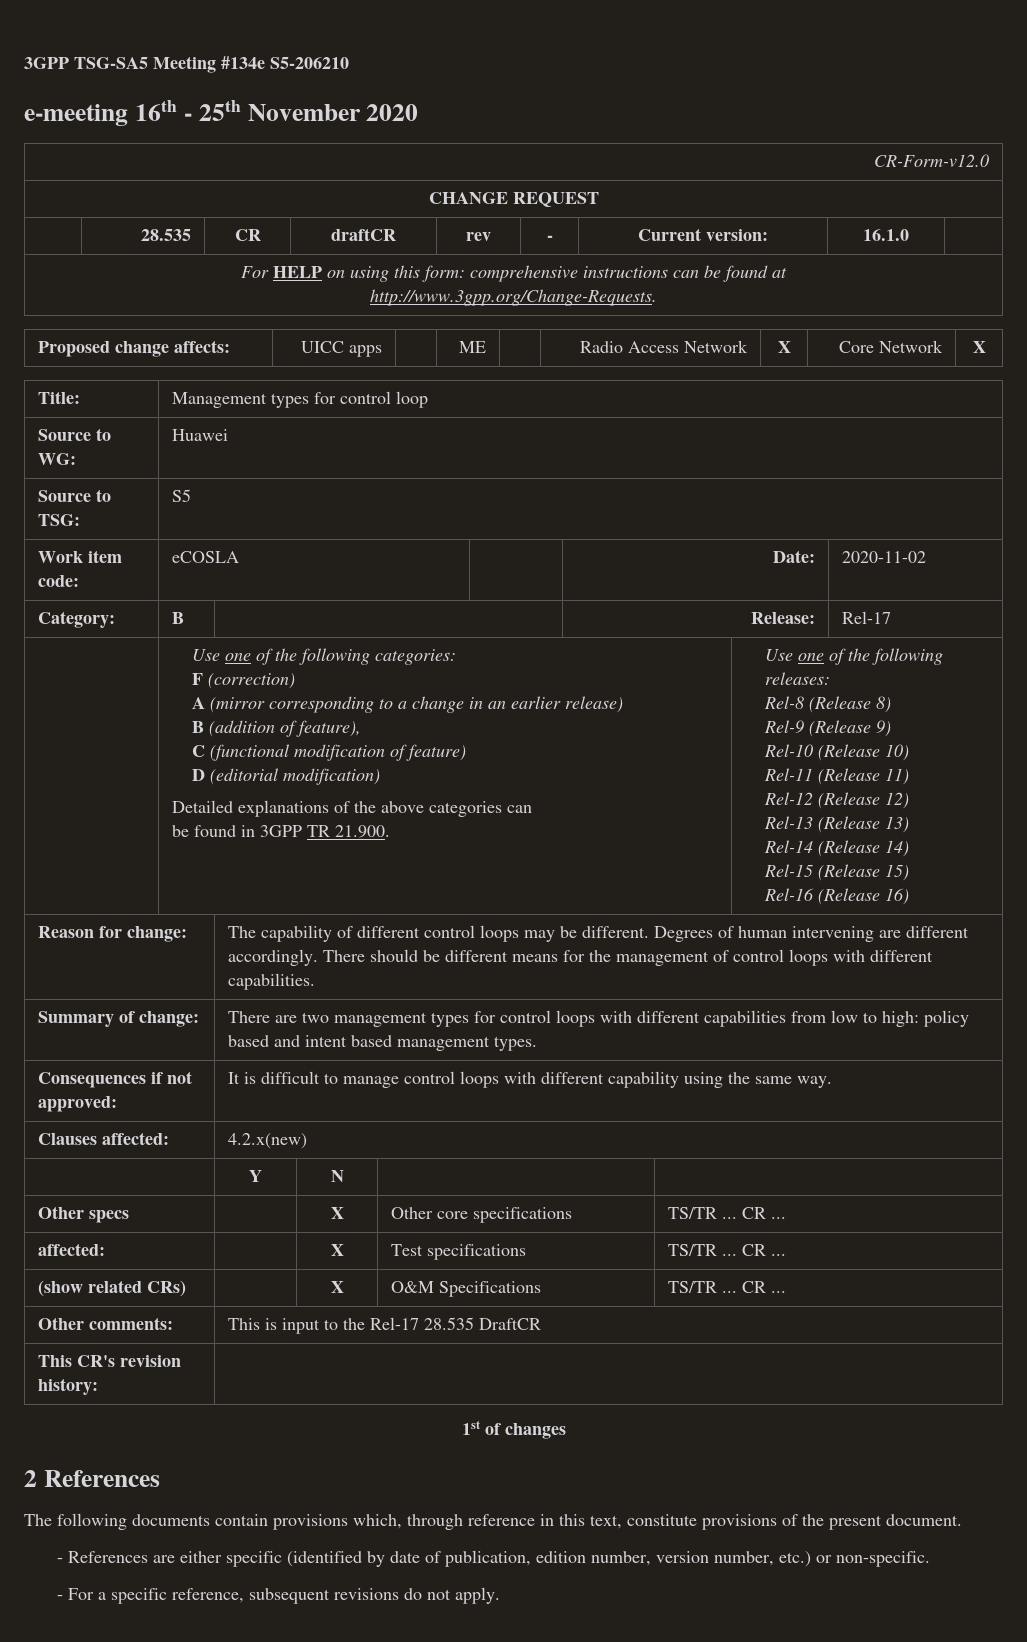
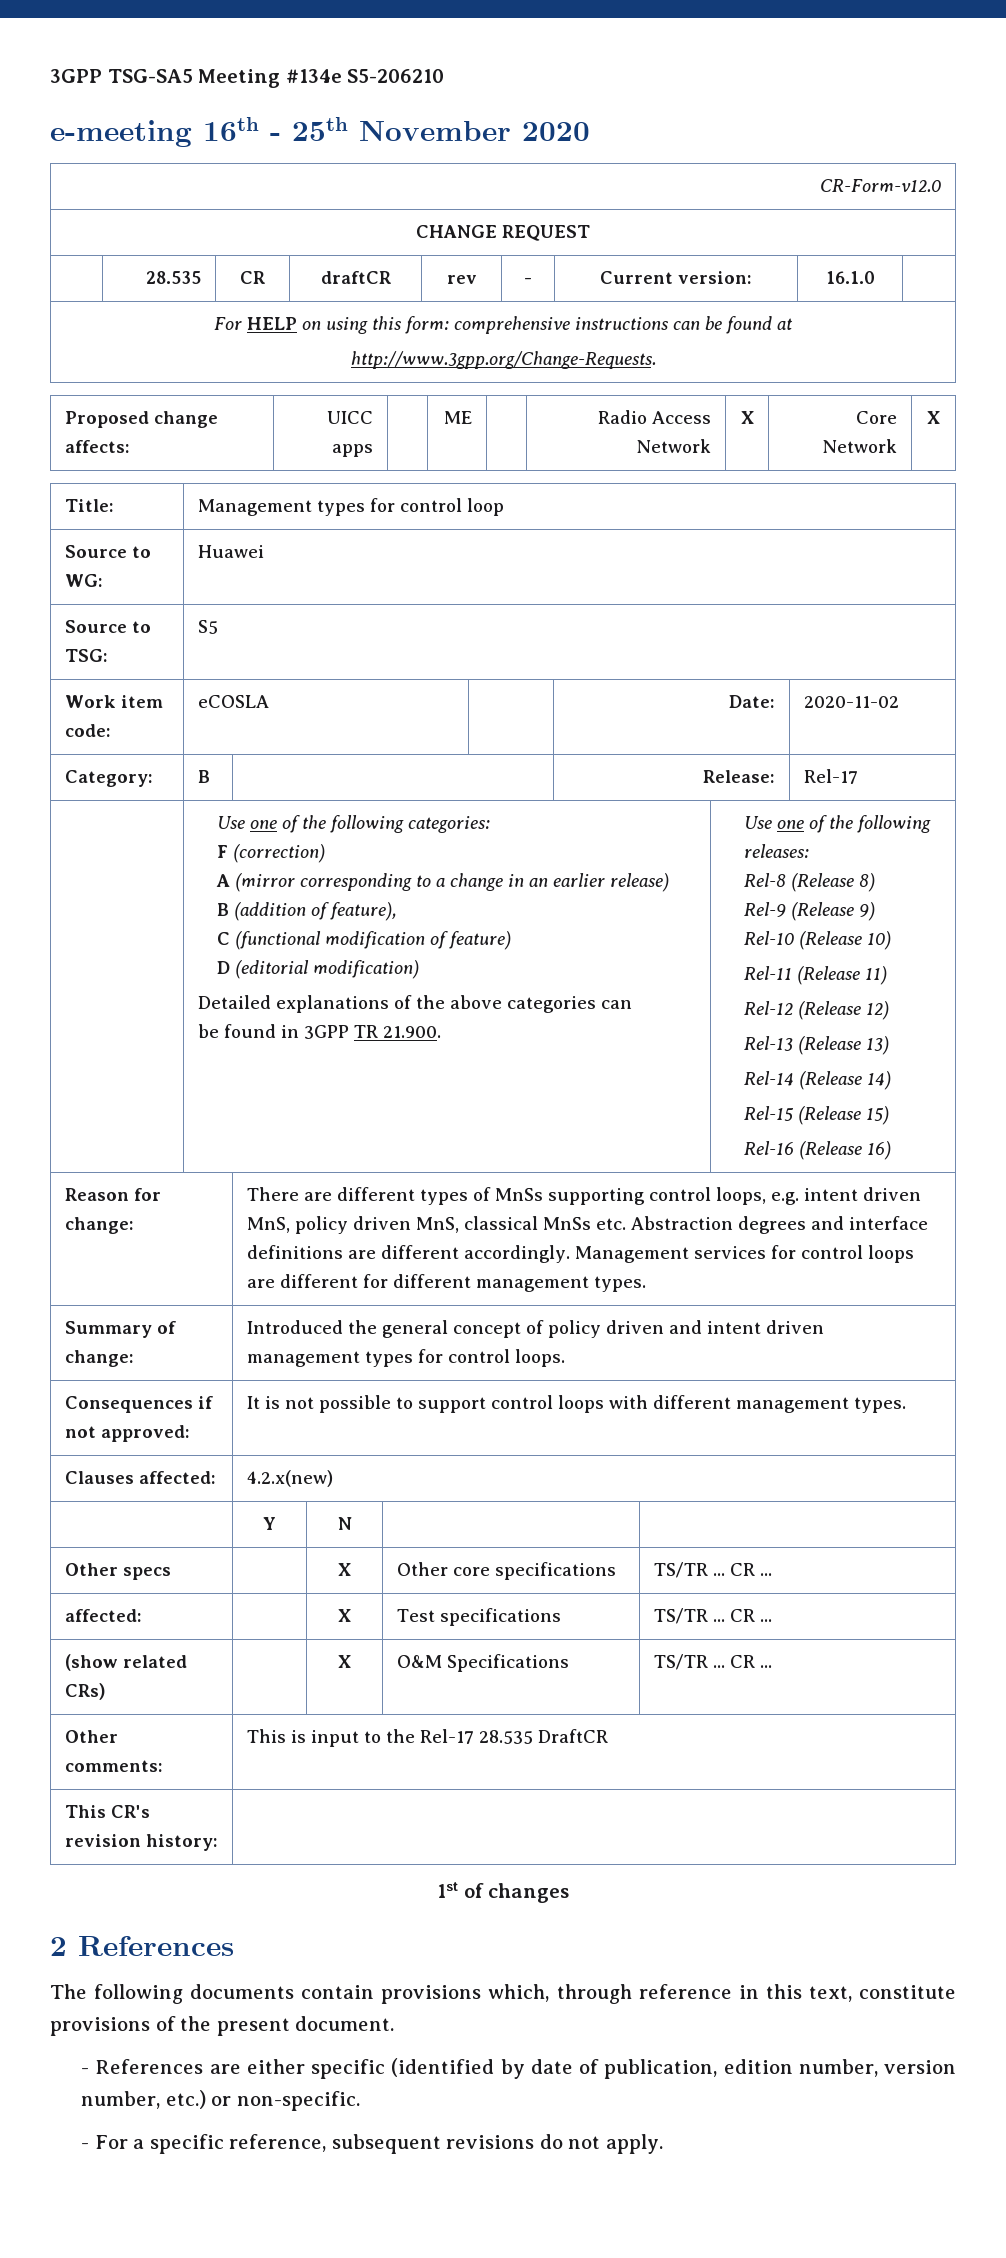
- The capability of different control loops may be different. Degrees of human intervening are different accordingly. There should be different means for the management of control loops with different capabilities.
- Summary of change: | There are two management types for control loops with different capabilities from low to high: policy based and intent based management types.
+ There are different types of MnSs supporting control loops, e.g. intent driven MnS, policy driven MnS, classical MnSs etc. Abstraction degrees and interface definitions are different accordingly. Management services for control loops are different for different management types.
+ Summary of change: | Introduced the general concept of policy driven and intent driven management types for control loops.
- Consequences if not approved: | It is difficult to manage control loops with different capability using the same way.
+ Consequences if not approved: | It is not possible to support control loops with different management types.

